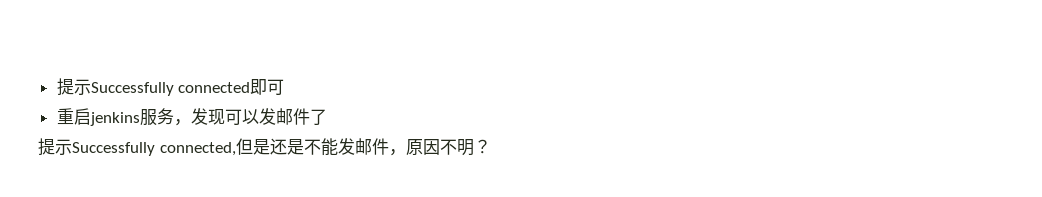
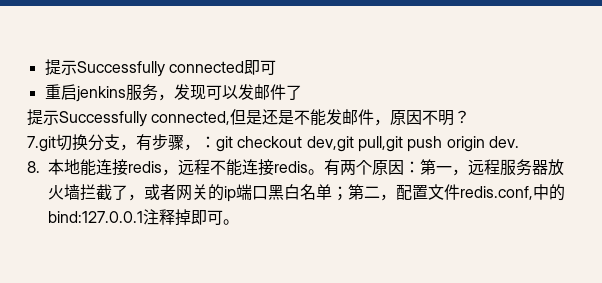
+ 7.git切换分支，有步骤，：git checkout dev,git pull,git push origin dev.
+ 8.本地能连接redis，远程不能连接redis。有两个原因：第一，远程服务器放火墙拦截了，或者网关的ip端口黑白名单；第二，配置文件redis.conf,中的bind:127.0.0.1注释掉即可。

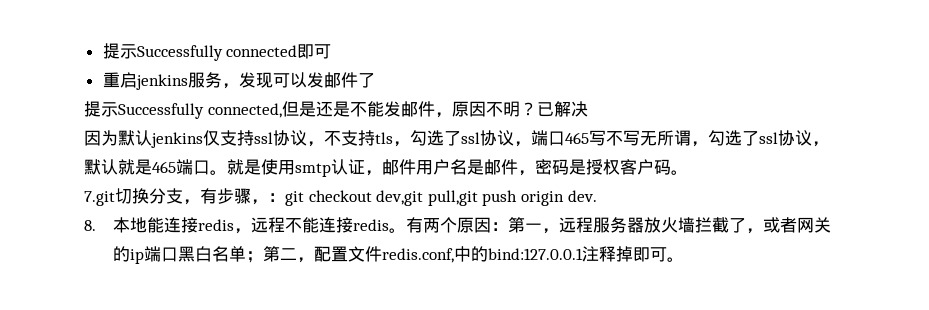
+ 已解决
+ 因为默认jenkins仅支持ssl协议，不支持tls，勾选了ssl协议，端口465写不写无所谓，勾选了ssl协议，默认就是465端口。就是使用smtp认证，邮件用户名是邮件，密码是授权客户码。

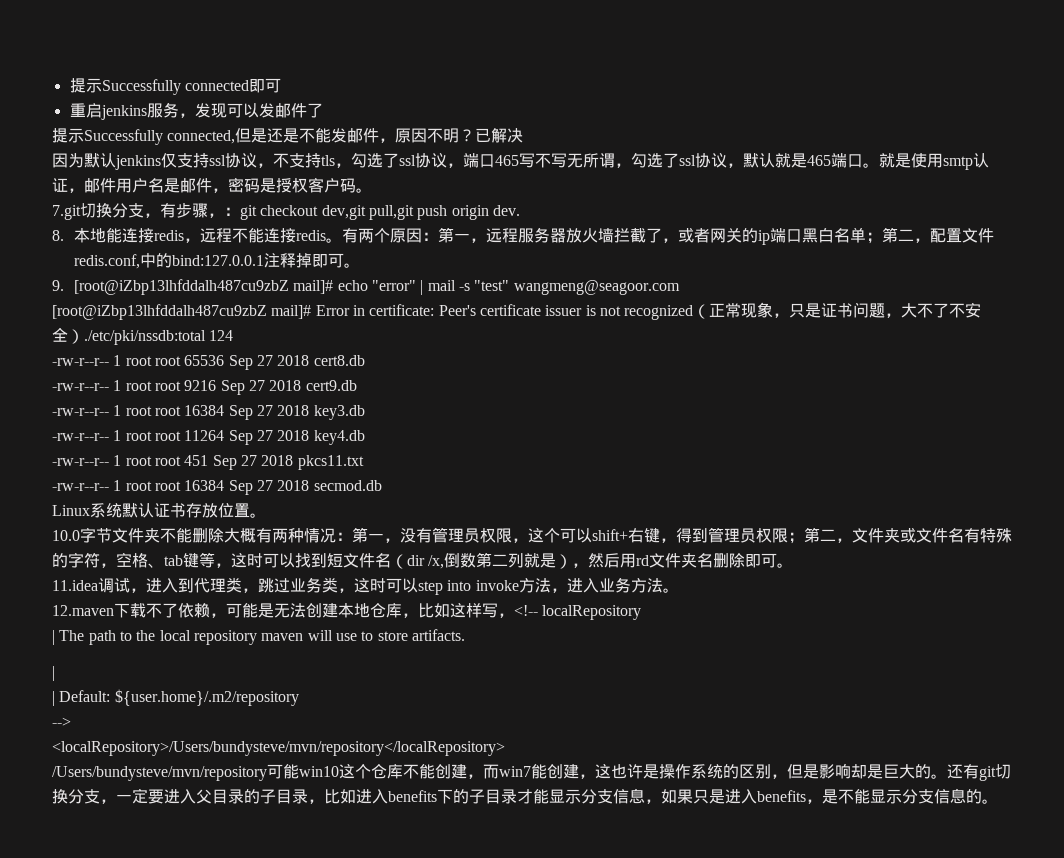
+ 9. [root@iZbp13lhfddalh487cu9zbZ mail]# echo "error" | mail -s "test" wangmeng@seagoor.com
+ [root@iZbp13lhfddalh487cu9zbZ mail]# Error in certificate: Peer's certificate issuer is not recognized（正常现象，只是证书问题，大不了不安全）./etc/pki/nssdb:total 124
+ -rw-r--r-- 1 root root 65536 Sep 27 2018 cert8.db
+ -rw-r--r-- 1 root root 9216 Sep 27 2018 cert9.db
+ -rw-r--r-- 1 root root 16384 Sep 27 2018 key3.db
+ -rw-r--r-- 1 root root 11264 Sep 27 2018 key4.db
+ -rw-r--r-- 1 root root 451 Sep 27 2018 pkcs11.txt
+ -rw-r--r-- 1 root root 16384 Sep 27 2018 secmod.db
+ Linux系统默认证书存放位置。
+ 10.0字节文件夹不能删除大概有两种情况：第一，没有管理员权限，这个可以shift+右键，得到管理员权限；第二，文件夹或文件名有特殊的字符，空格、tab键等，这时可以找到短文件名（dir /x,倒数第二列就是），然后用rd文件夹名删除即可。
+ 11.idea调试，进入到代理类，跳过业务类，这时可以step into invoke方法，进入业务方法。
+ 12.maven下载不了依赖，可能是无法创建本地仓库，比如这样写，<!-- localRepository
+ | The path to the local repository maven will use to store artifacts.
+ |
+ | Default: ${user.home}/.m2/repository
+ -->
+ <localRepository>/Users/bundysteve/mvn/repository</localRepository>
+ /Users/bundysteve/mvn/repository可能win10这个仓库不能创建，而win7能创建，这也许是操作系统的区别，但是影响却是巨大的。还有git切换分支，一定要进入父目录的子目录，比如进入benefits下的子目录才能显示分支信息，如果只是进入benefits，是不能显示分支信息的。

